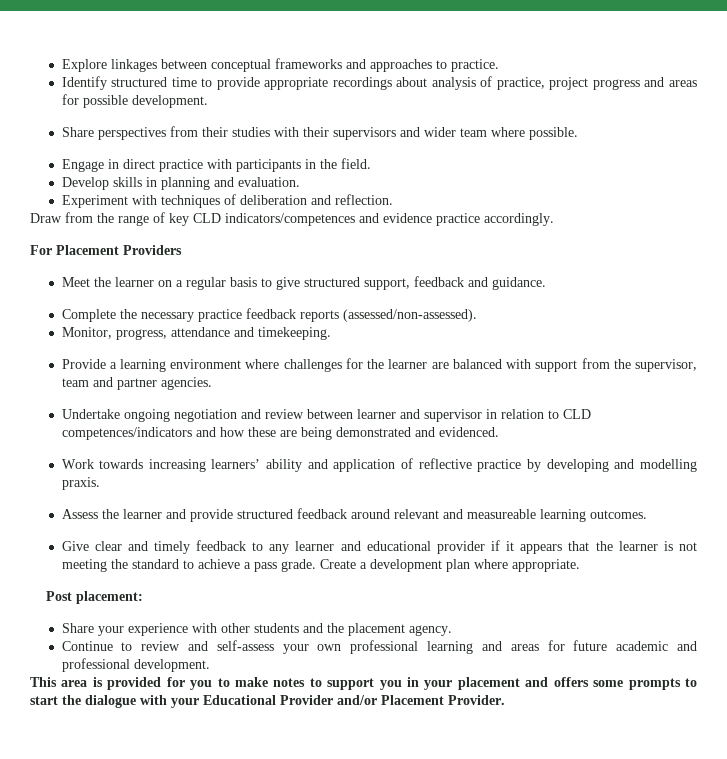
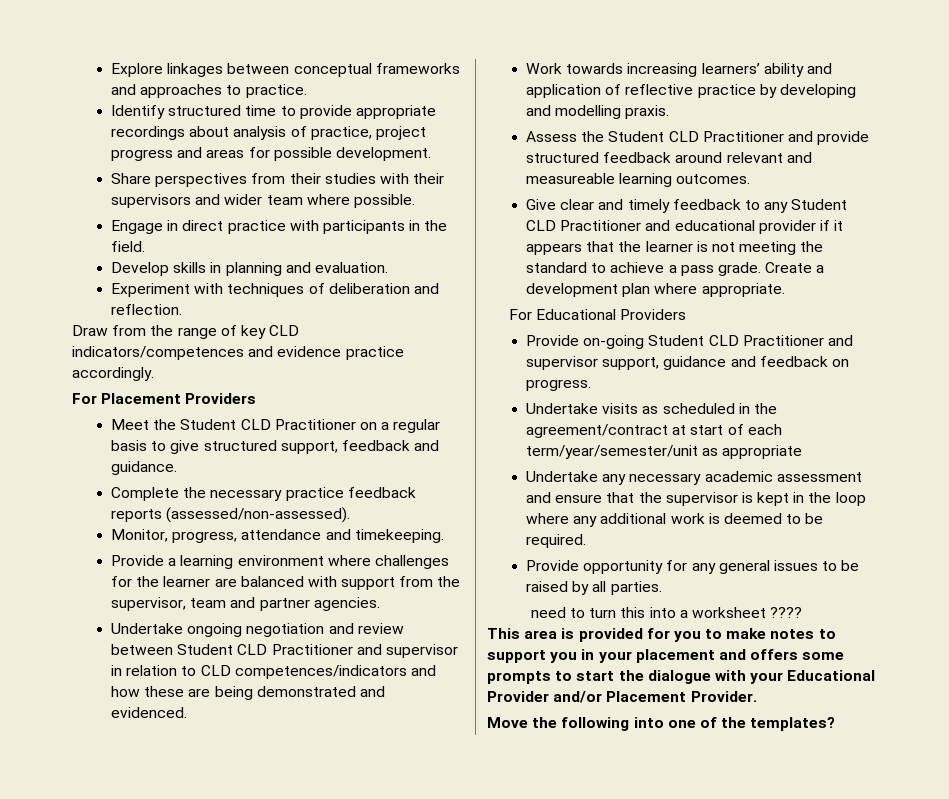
- Meet the learner on a regular basis to give structured support, feedback and guidance.
+ Meet the Student CLD Practitioner on a regular basis to give structured support, feedback and guidance.
- Undertake ongoing negotiation and review between learner and supervisor in relation to CLD competences/indicators and how these are being demonstrated and evidenced.
+ Undertake ongoing negotiation and review between Student CLD Practitioner and supervisor in relation to CLD competences/indicators and how these are being demonstrated and evidenced.
- Assess the learner and provide structured feedback around relevant and measureable learning outcomes.
+ Assess the Student CLD Practitioner and provide structured feedback around relevant and measureable learning outcomes.
- Give clear and timely feedback to any learner and educational provider if it appears that the learner is not meeting the standard to achieve a pass grade.
+ Give clear and timely feedback to any Student CLD Practitioner and educational provider if it appears that the learner is not meeting the standard to achieve a pass grade.
- Post placement:
- Share your experience with other students and the placement agency.
- Continue to review and self-assess your own professional learning and areas for future academic and professional development.
+ For Educational Providers
+ Provide on-going Student CLD Practitioner and supervisor support, guidance and feedback on progress.
+ Undertake visits as scheduled in the agreement/contract at start of each term/year/semester/unit as appropriate
+ Undertake any necessary academic assessment and ensure that the supervisor is kept in the loop where any additional work is deemed to be required.
+ Provide opportunity for any general issues to be raised by all parties.
+ need to turn this into a worksheet ????
+ Move the following into one of the templates?

